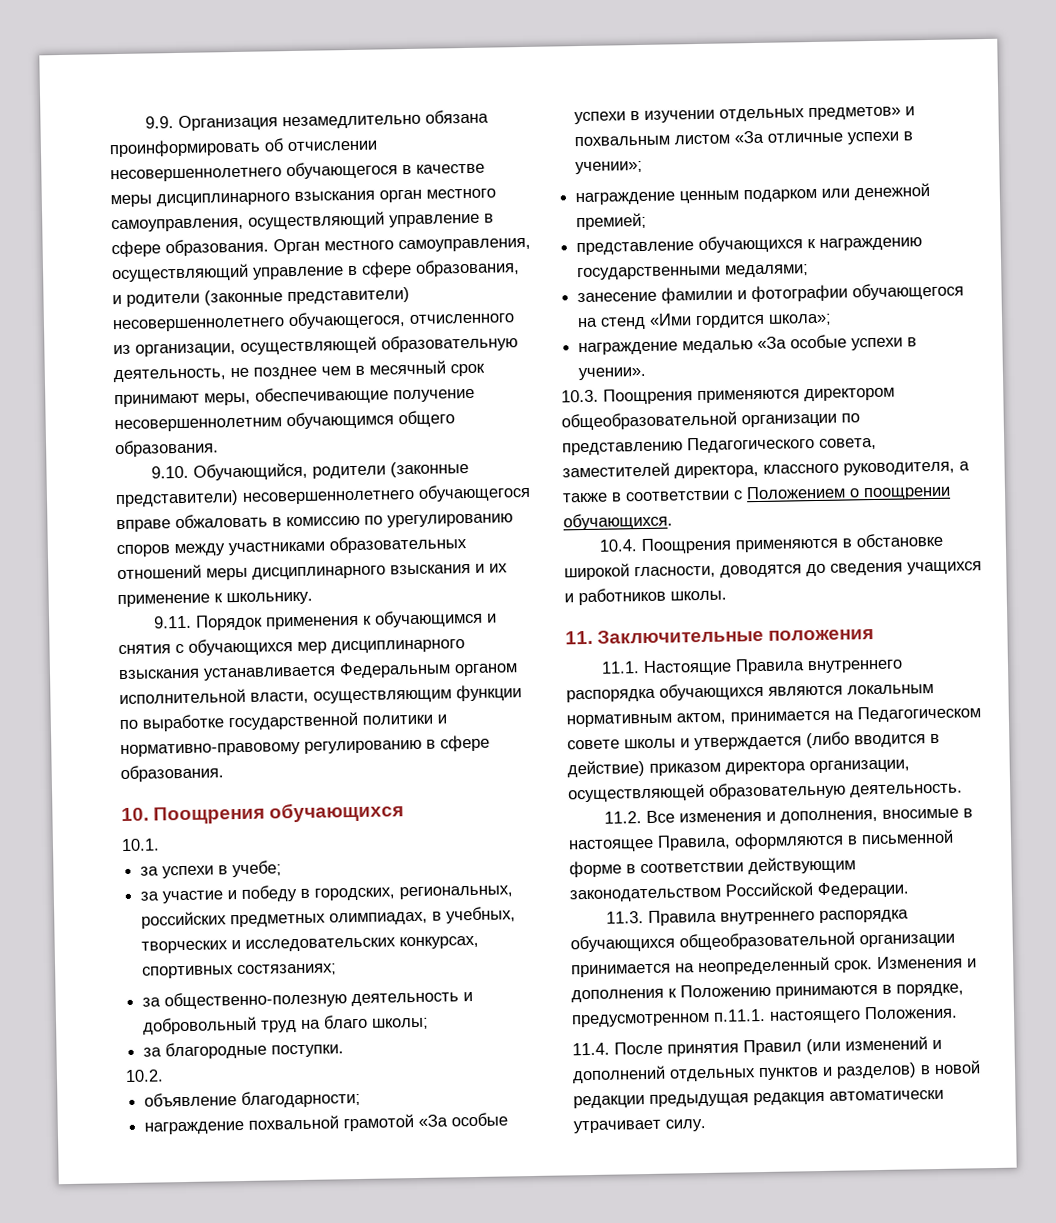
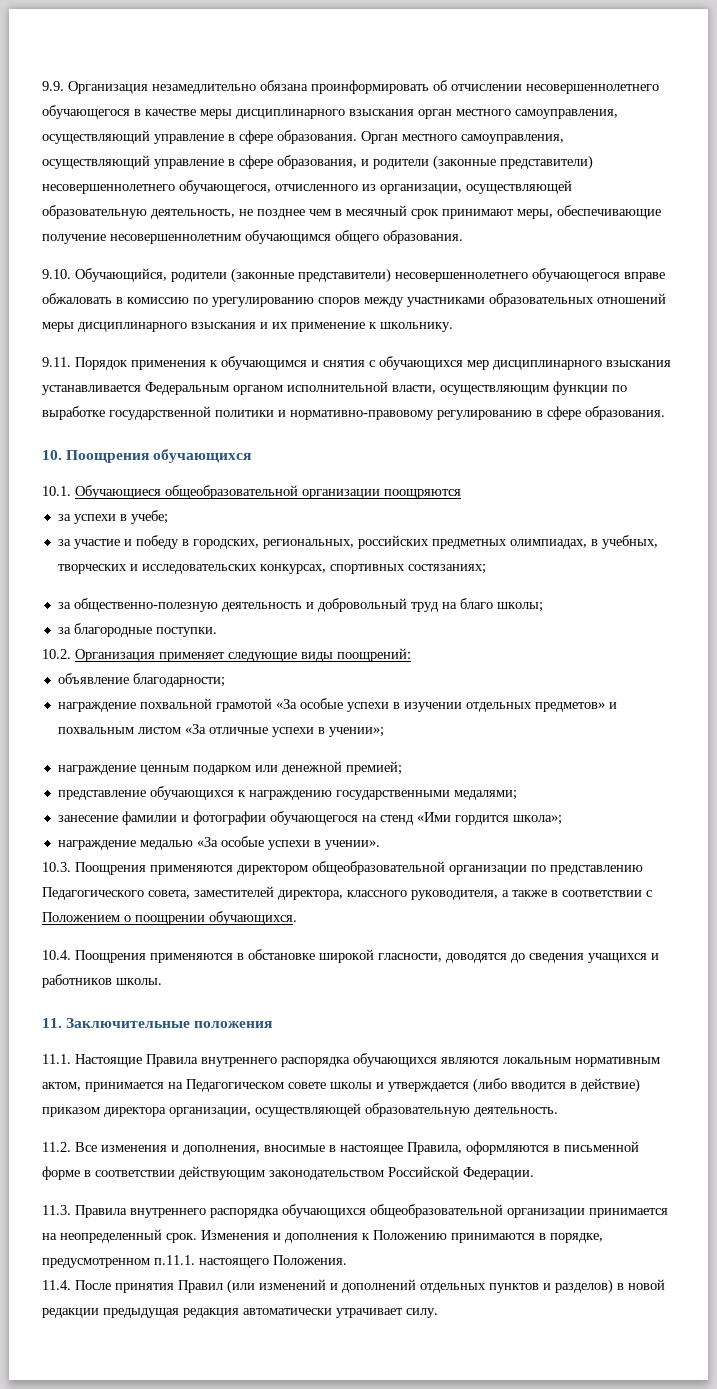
- 10.1.
+ 10.1. Обучающиеся общеобразовательной организации поощряются
- 10.2.
+ 10.2. Организация применяет следующие виды поощрений:

